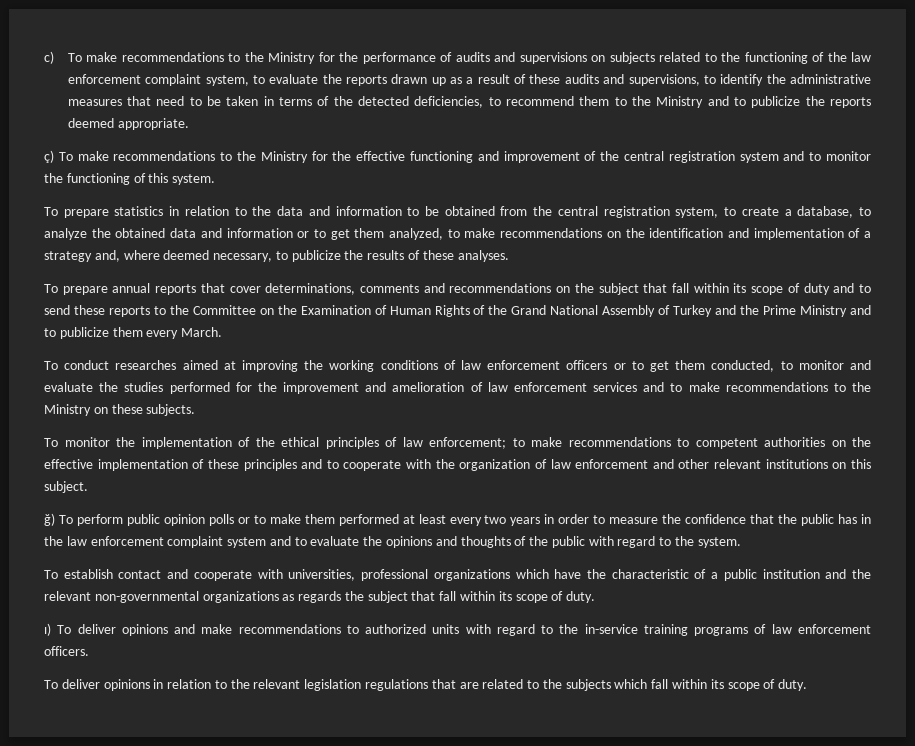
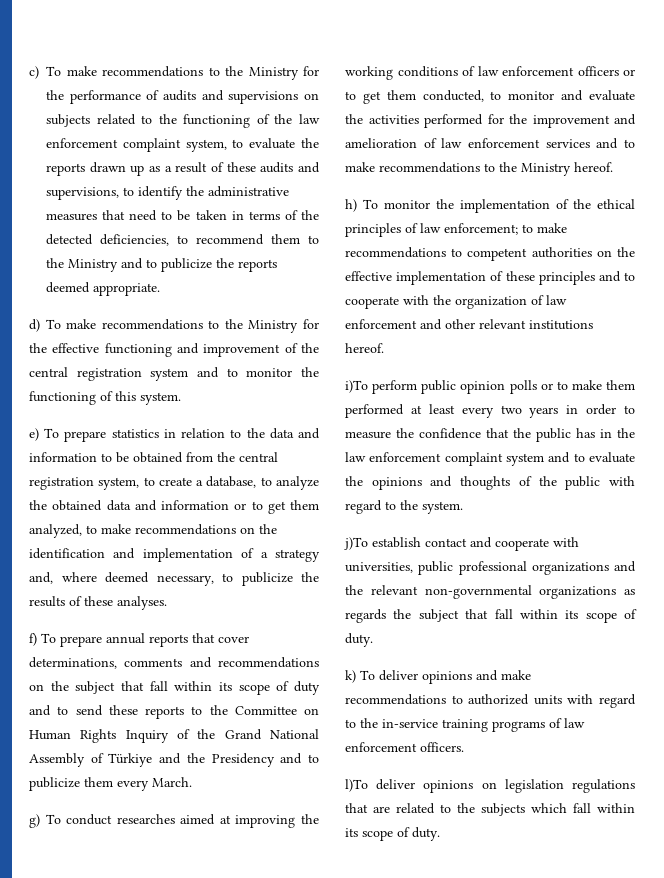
- ç) To make recommendations to the Ministry for the effective functioning and improvement of the central registration system and to monitor the functioning of this system.
+ d) To make recommendations to the Ministry for the effective functioning and improvement of the central registration system and to monitor the functioning of this system.
- To prepare statistics in relation to the data and information to be obtained from the central registration system, to create a database, to analyze the obtained data and information or to get them analyzed, to make recommendations on the identification and implementation of a strategy and, where deemed necessary, to publicize the results of these analyses.
+ e) To prepare statistics in relation to the data and information to be obtained from the central registration system, to create a database, to analyze the obtained data and information or to get them analyzed, to make recommendations on the identification and implementation of a strategy and, where deemed necessary, to publicize the results of these analyses.
- To prepare annual reports that cover determinations, comments and recommendations on the subject that fall within its scope of duty and to send these reports to the Committee on the Examination of Human Rights of the Grand National Assembly of Turkey and the Prime Ministry and to publicize them every March.
+ f) To prepare annual reports that cover determinations, comments and recommendations on the subject that fall within its scope of duty and to send these reports to the Committee on Human Rights Inquiry of the Grand National Assembly of Türkiye and the Presidency and to publicize them every March.
- To conduct researches aimed at improving the working conditions of law enforcement officers or to get them conducted, to monitor and evaluate the studies performed for the improvement and amelioration of law enforcement services and to make recommendations to the Ministry on these subjects.
- To monitor the implementation of the ethical principles of law enforcement;
+ g) To conduct researches aimed at improving the working conditions of law enforcement officers or to get them conducted, to monitor and evaluate the activities performed for the improvement and amelioration of law enforcement services and to make recommendations to the Ministry hereof.
+ h) To monitor the implementation of the ethical principles of law enforcement;
- to make recommendations to competent authorities on the effective implementation of these principles and to cooperate with the organization of law enforcement and other relevant institutions on this subject.
- ğ) To perform public opinion polls or to make them performed at least every two years in order to measure the confidence that the public has in the law enforcement complaint system and to evaluate the opinions and thoughts of the public with regard to the system.
+ to make recommendations to competent authorities on the effective implementation of these principles and to cooperate with the organization of law enforcement and other relevant institutions hereof.
+ i)To perform public opinion polls or to make them performed at least every two years in order to measure the confidence that the public has in the law enforcement complaint system and to evaluate the opinions and thoughts of the public with regard to the system.
- To establish contact and cooperate with universities, professional organizations which have the characteristic of a public institution and the relevant non-governmental organizations as regards the subject that fall within its scope of duty.
+ j)To establish contact and cooperate with universities, public professional organizations and the relevant non-governmental organizations as regards the subject that fall within its scope of duty.
- ı) To deliver opinions and make recommendations to authorized units with regard to the in-service training programs of law enforcement officers.
+ k) To deliver opinions and make recommendations to authorized units with regard to the in-service training programs of law enforcement officers.
- To deliver opinions in relation to the relevant legislation regulations that are related to the subjects which fall within its scope of duty.
+ l)To deliver opinions on legislation regulations that are related to the subjects which fall within its scope of duty.

